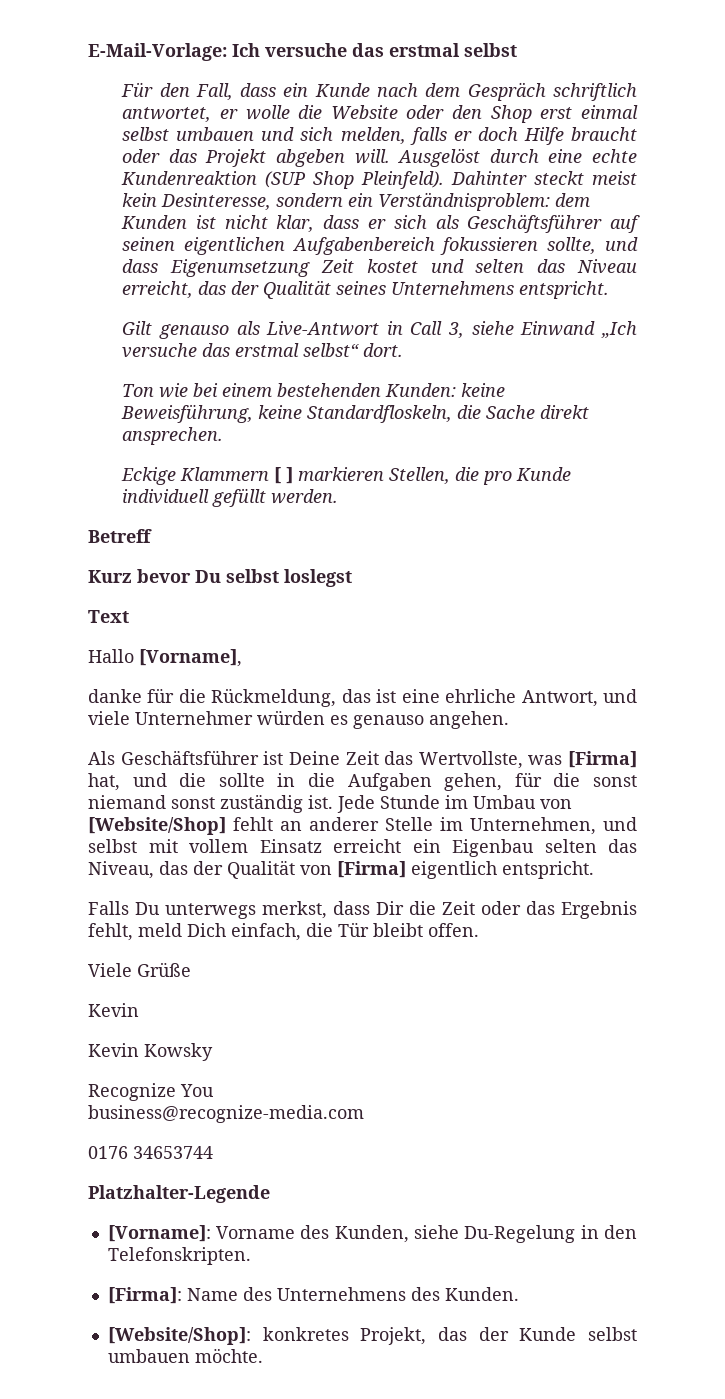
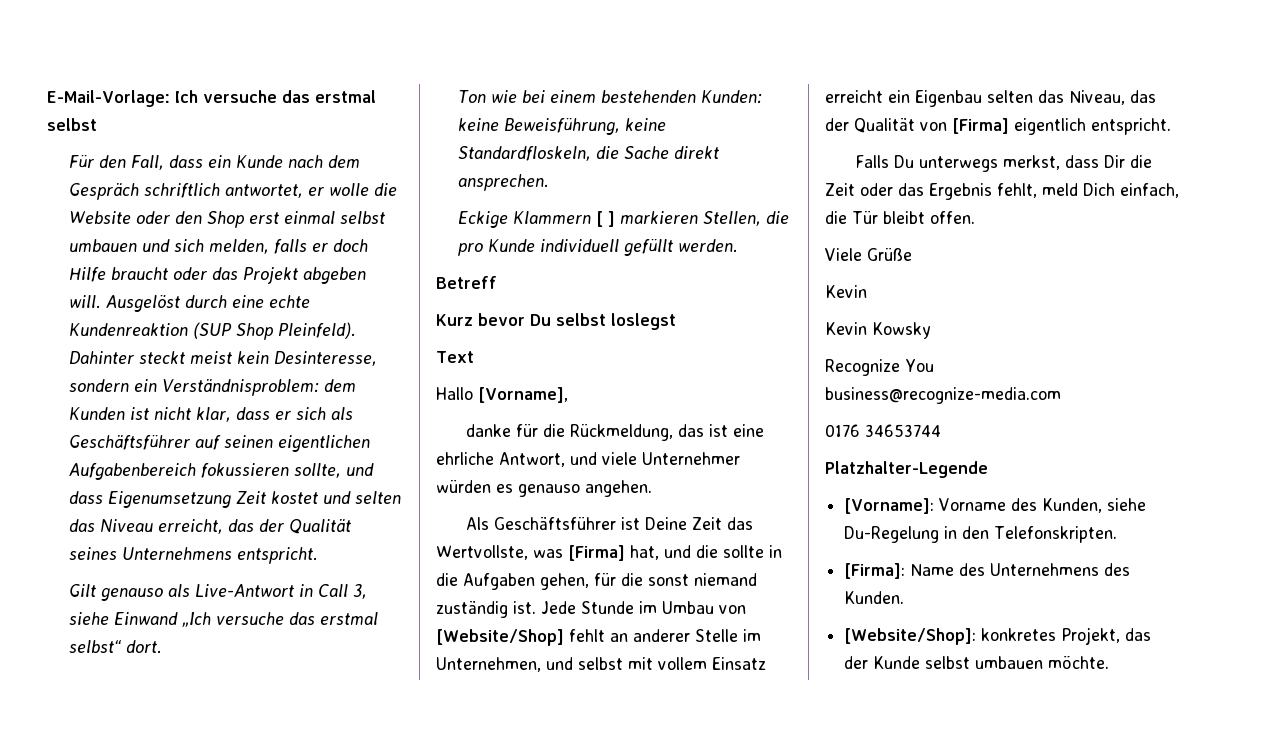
- Als Geschäftsführer ist Deine Zeit das Wertvollste, was [Firma] hat, und die sollte in die Aufgaben gehen, für die sonst niemand sonst zuständig ist.
+ Als Geschäftsführer ist Deine Zeit das Wertvollste, was [Firma] hat, und die sollte in die Aufgaben gehen, für die sonst niemand zuständig ist.

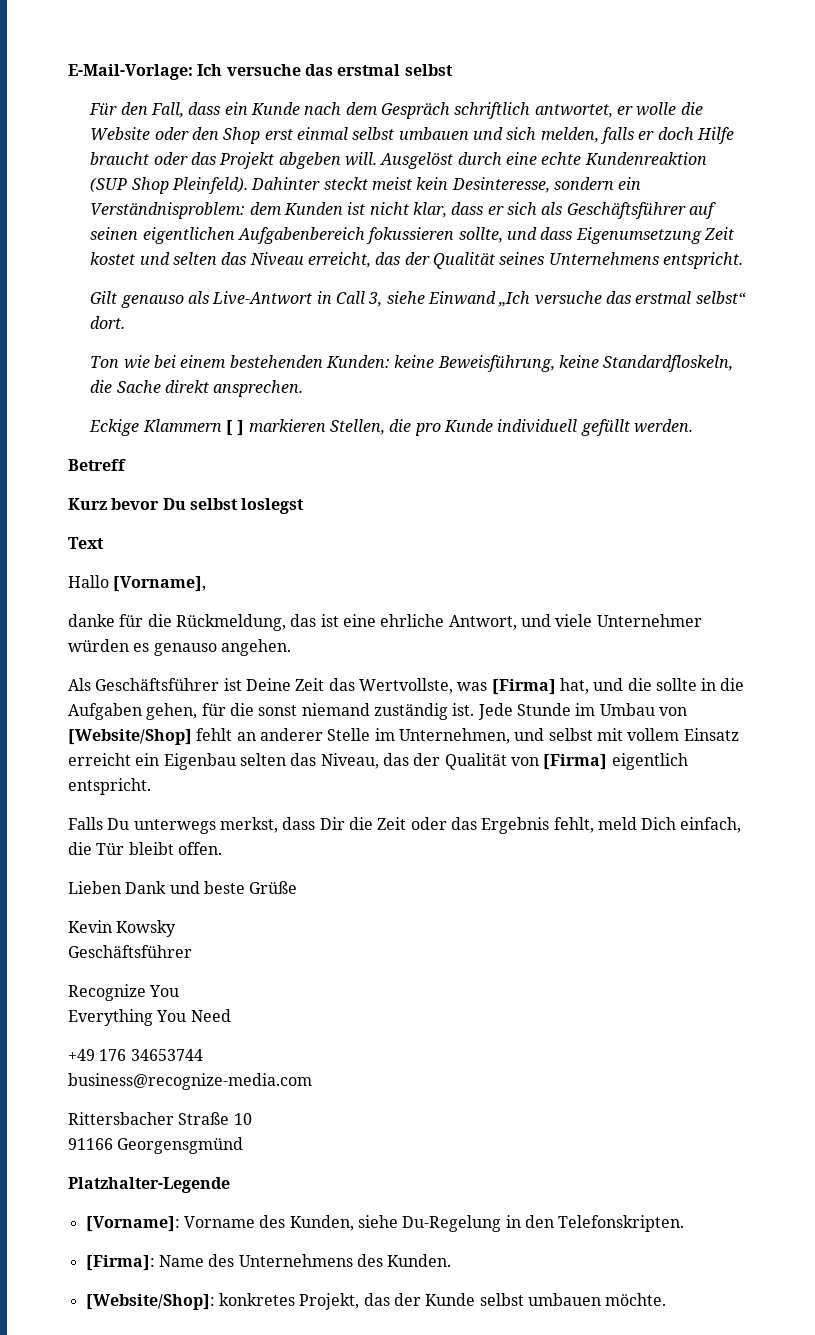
- Viele Grüße
- Kevin
+ Lieben Dank und beste Grüße
  Kevin Kowsky
+ Geschäftsführer
+ Everything You Need
+ +49 176 34653744
  business@recognize-media.com
- 0176 34653744
+ Rittersbacher Straße 10
+ 91166 Georgensgmünd

